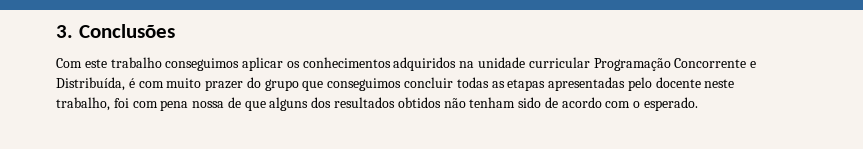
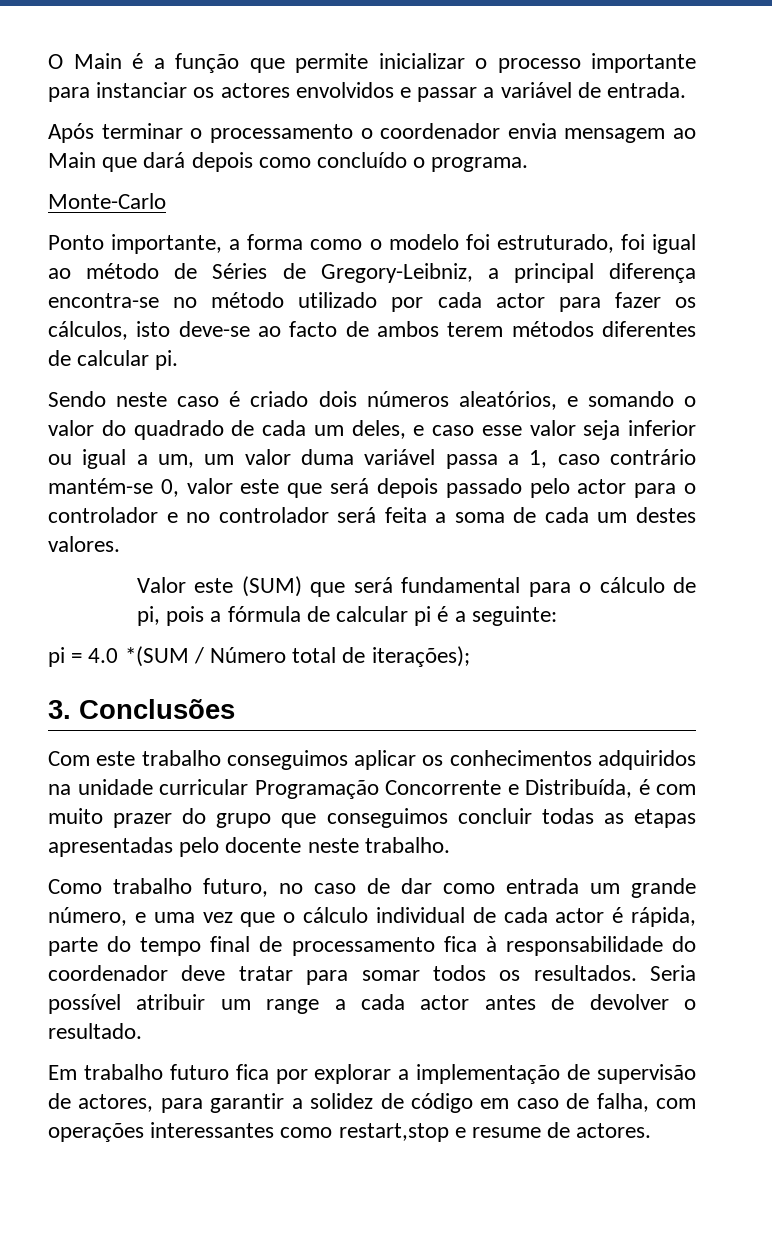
+ O Main é a função que permite inicializar o processo importante para instanciar os actores envolvidos e passar a variável de entrada.
+ Após terminar o processamento o coordenador envia mensagem ao Main que dará depois como concluído o programa.
+ Monte-Carlo
+ Ponto importante, a forma como o modelo foi estruturado, foi igual ao método de Séries de Gregory-Leibniz, a principal diferença encontra-se no método utilizado por cada actor para fazer os cálculos, isto deve-se ao facto de ambos terem métodos diferentes de calcular pi.
+ Sendo neste caso é criado dois números aleatórios, e somando o valor do quadrado de cada um deles, e caso esse valor seja inferior ou igual a um, um valor duma variável passa a 1, caso contrário mantém-se 0, valor este que será depois passado pelo actor para o controlador e no controlador será feita a soma de cada um destes valores.
+ Valor este (SUM) que será fundamental para o cálculo de pi, pois a fórmula de calcular pi é a seguinte:
+ pi = 4.0 *(SUM / Número total de iterações);
- Com este trabalho conseguimos aplicar os conhecimentos adquiridos na unidade curricular Programação Concorrente e Distribuída, é com muito prazer do grupo que conseguimos concluir todas as etapas apresentadas pelo docente neste trabalho, foi com pena nossa de que alguns dos resultados obtidos não tenham sido de acordo com o esperado.
+ Com este trabalho conseguimos aplicar os conhecimentos adquiridos na unidade curricular Programação Concorrente e Distribuída, é com muito prazer do grupo que conseguimos concluir todas as etapas apresentadas pelo docente neste trabalho.
+ Como trabalho futuro, no caso de dar como entrada um grande número, e uma vez que o cálculo individual de cada actor é rápida, parte do tempo final de processamento fica à responsabilidade do coordenador deve tratar para somar todos os resultados. Seria possível atribuir um range a cada actor antes de devolver o resultado.
+ Em trabalho futuro fica por explorar a implementação de supervisão de actores, para garantir a solidez de código em caso de falha, com operações interessantes como restart,stop e resume de actores.

